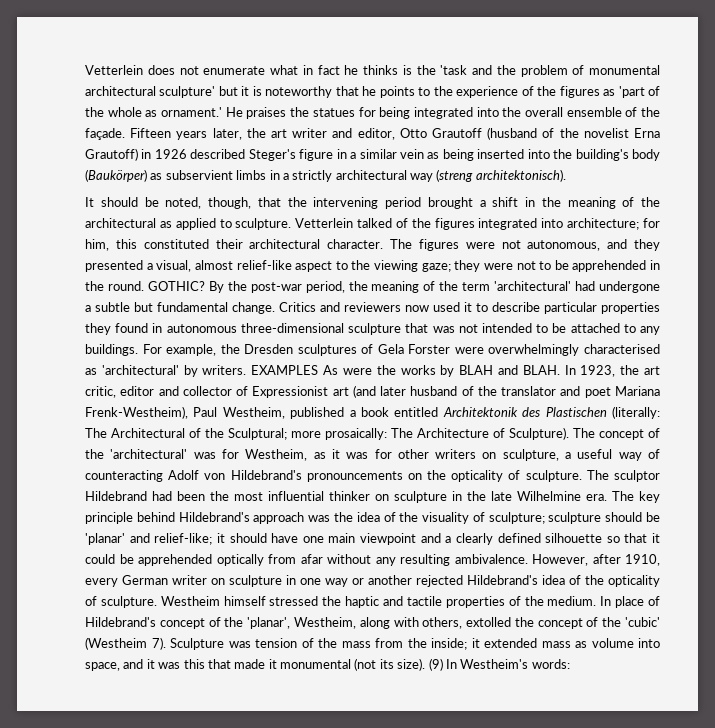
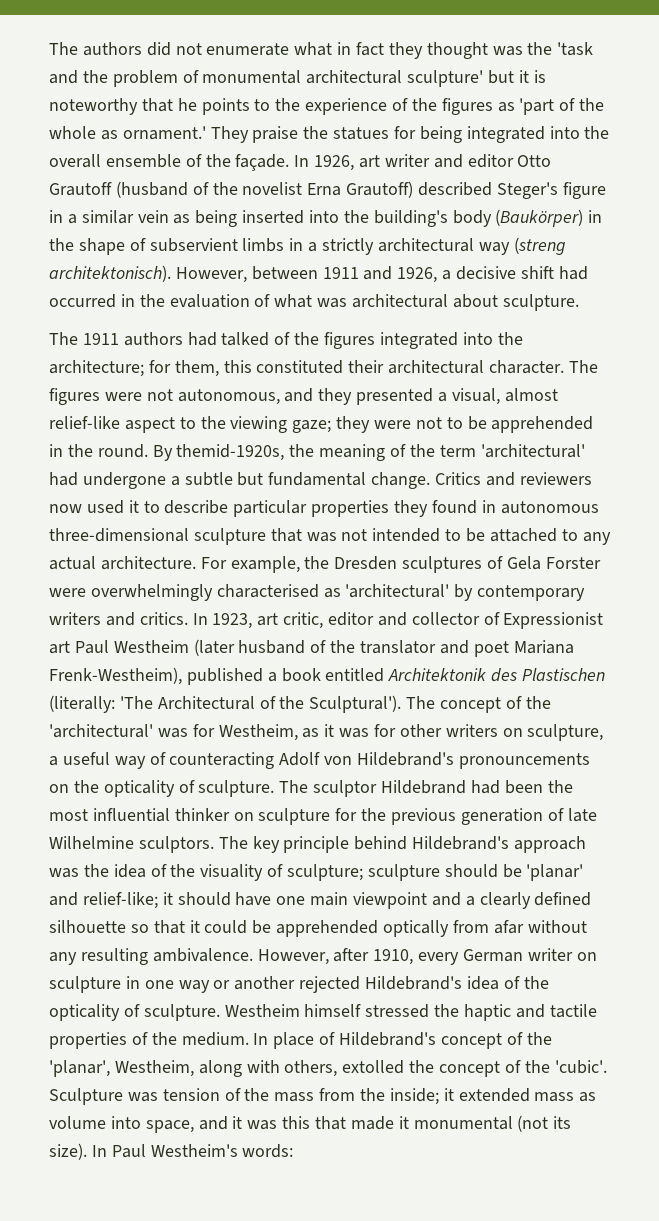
- Vetterlein does not enumerate what in fact he thinks is the 'task and the problem of monumental architectural sculpture' but it is noteworthy that he points to the experience of the figures as 'part of the whole as ornament.'
+ The authors did not enumerate what in fact they thought was the 'task and the problem of monumental architectural sculpture' but it is noteworthy that he points to the experience of the figures as 'part of the whole as ornament.'
- He praises the statues for being integrated into the overall ensemble of the façade.
+ They praise the statues for being integrated into the overall ensemble of the façade.
- Fifteen years later, the art writer and editor, Otto Grautoff (husband of the novelist Erna Grautoff) in 1926 described Steger's figure in a similar vein as being inserted into the building's body (Baukörper) as subservient limbs in a strictly architectural way (streng architektonisch).
- It should be noted, though, that the intervening period brought a shift in the meaning of the architectural as applied to sculpture. Vetterlein talked of the figures integrated into architecture; for him, this constituted their architectural character.
+ In 1926, art writer and editor Otto Grautoff (husband of the novelist Erna Grautoff) described Steger's figure in a similar vein as being inserted into the building's body (Baukörper) in the shape of subservient limbs in a strictly architectural way (streng architektonisch). However, between 1911 and 1926, a decisive shift had occurred in the evaluation of what was architectural about sculpture.
+ The 1911 authors had talked of the figures integrated into the architecture; for them, this constituted their architectural character.
- GOTHIC? By the post-war period, the meaning of the term 'architectural' had undergone a subtle but fundamental change.
+ By themid-1920s, the meaning of the term 'architectural' had undergone a subtle but fundamental change.
- Critics and reviewers now used it to describe particular properties they found in autonomous three-dimensional sculpture that was not intended to be attached to any buildings.
+ Critics and reviewers now used it to describe particular properties they found in autonomous three-dimensional sculpture that was not intended to be attached to any actual architecture.
- For example, the Dresden sculptures of Gela Forster were overwhelmingly characterised as 'architectural' by writers. EXAMPLES As were the works by BLAH and BLAH.
+ For example, the Dresden sculptures of Gela Forster were overwhelmingly characterised as 'architectural' by contemporary writers and critics.
- In 1923, the art critic, editor and collector of Expressionist art (and later husband of the translator and poet Mariana Frenk-Westheim), Paul Westheim, published a book entitled Architektonik des Plastischen (literally: The Architectural of the Sculptural; more prosaically: The Architecture of Sculpture).
+ In 1923, art critic, editor and collector of Expressionist art Paul Westheim (later husband of the translator and poet Mariana Frenk-Westheim), published a book entitled Architektonik des Plastischen (literally: 'The Architectural of the Sculptural').
- The sculptor Hildebrand had been the most influential thinker on sculpture in the late Wilhelmine era.
+ The sculptor Hildebrand had been the most influential thinker on sculpture for the previous generation of late Wilhelmine sculptors.
- In place of Hildebrand's concept of the 'planar', Westheim, along with others, extolled the concept of the 'cubic' (Westheim 7).
+ In place of Hildebrand's concept of the 'planar', Westheim, along with others, extolled the concept of the 'cubic'.
- (9) In Westheim's words:
+ In Paul Westheim's words:

